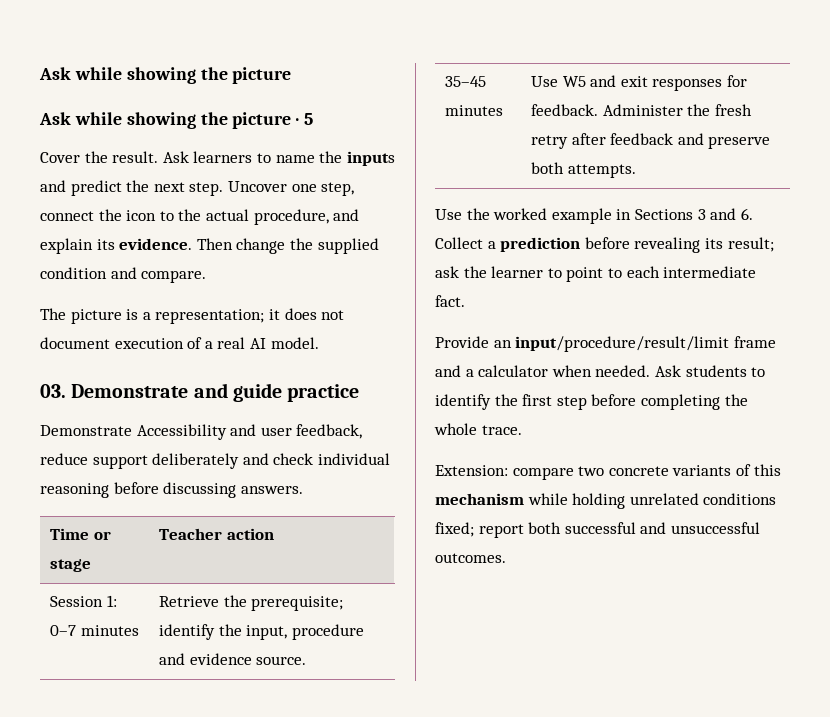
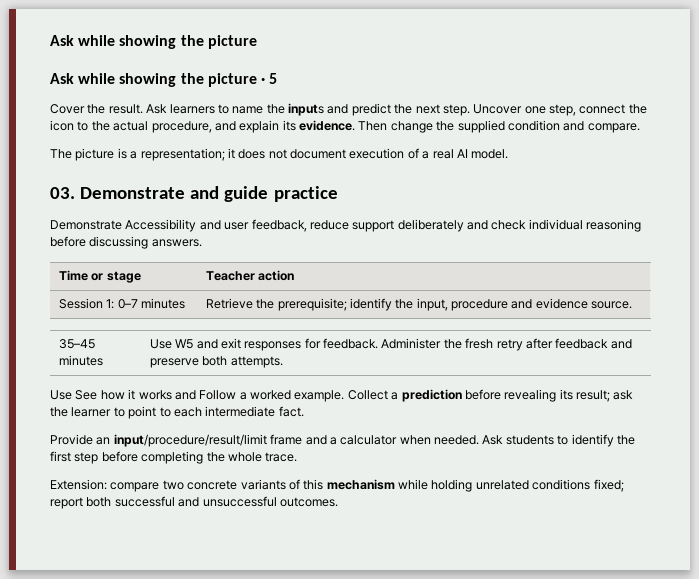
- Use the worked example in Sections 3 and 6. Collect a prediction before revealing its result; ask the learner to point to each intermediate fact.
+ Use See how it works and Follow a worked example. Collect a prediction before revealing its result; ask the learner to point to each intermediate fact.

